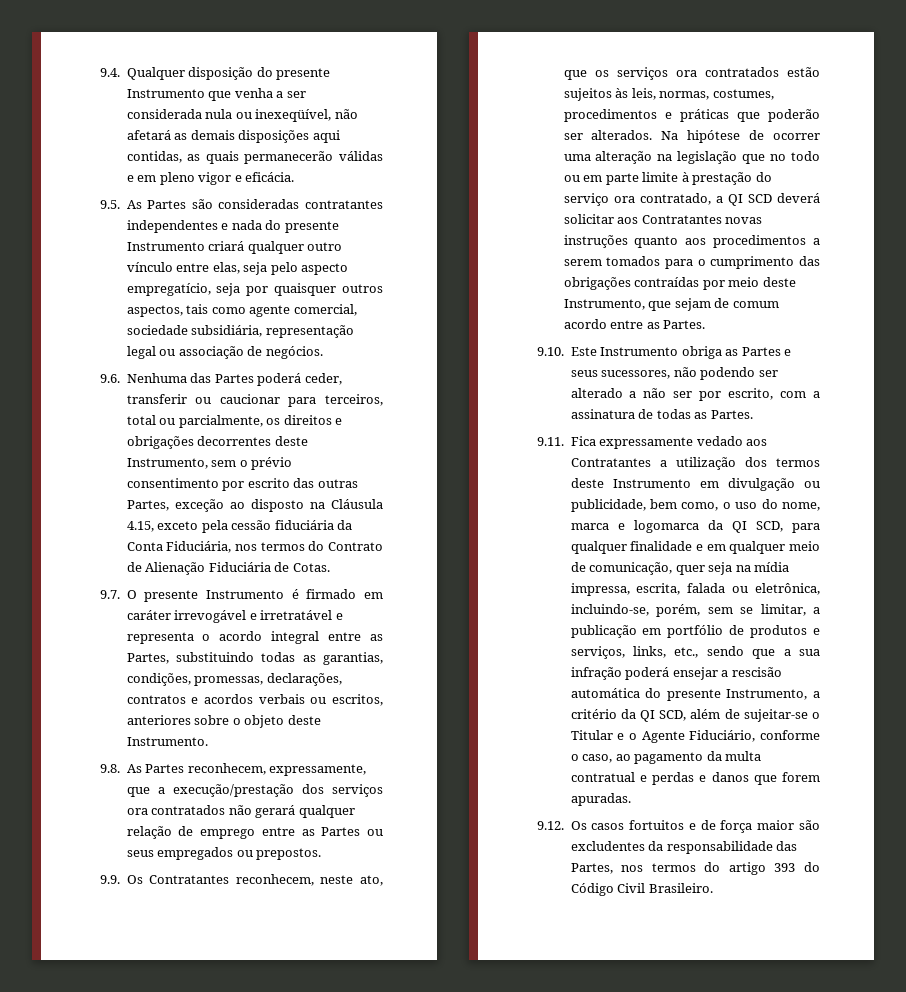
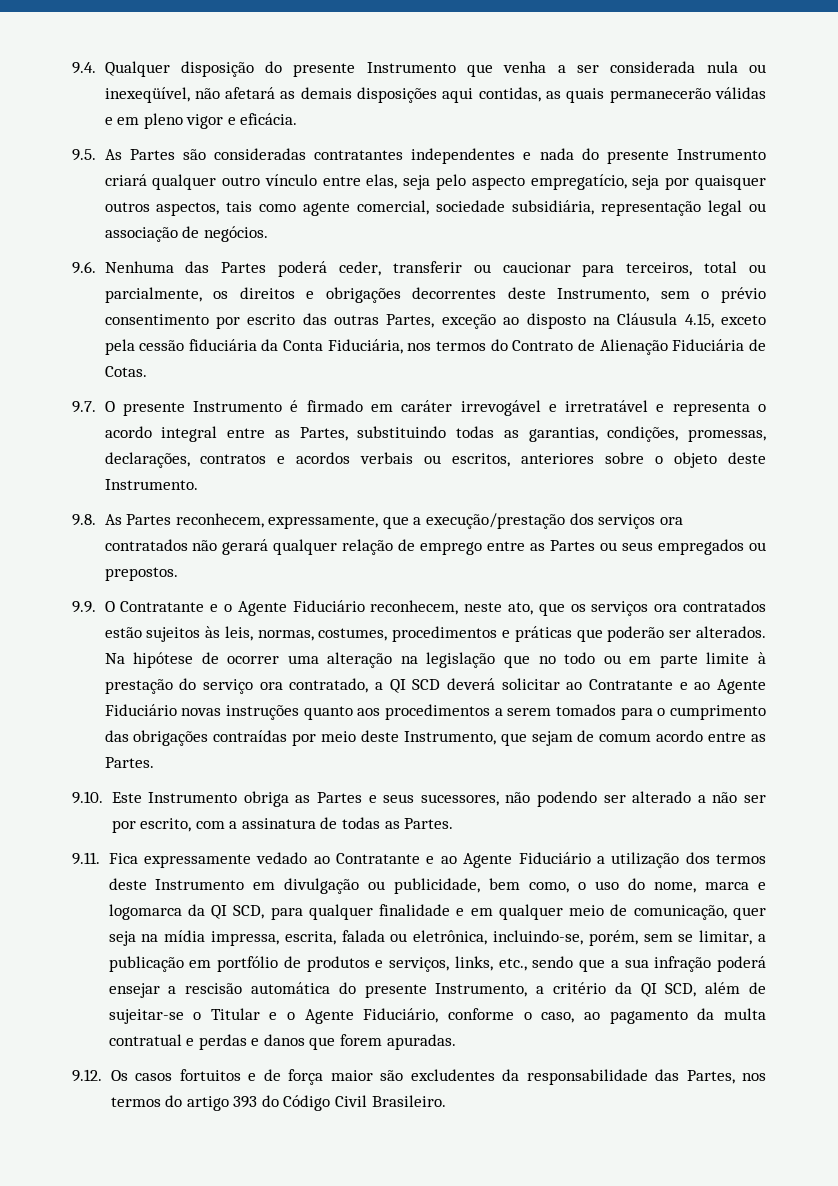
- 9.9. Os Contratantes reconhecem, neste ato, que os serviços ora contratados estão sujeitos às leis, normas, costumes, procedimentos e práticas que poderão ser alterados.
+ 9.9. O Contratante e o Agente Fiduciário reconhecem, neste ato, que os serviços ora contratados estão sujeitos às leis, normas, costumes, procedimentos e práticas que poderão ser alterados.
- Na hipótese de ocorrer uma alteração na legislação que no todo ou em parte limite à prestação do serviço ora contratado, a QI SCD deverá solicitar aos Contratantes novas instruções quanto aos procedimentos a serem tomados para o cumprimento das obrigações contraídas por meio deste Instrumento, que sejam de comum acordo entre as Partes.
+ Na hipótese de ocorrer uma alteração na legislação que no todo ou em parte limite à prestação do serviço ora contratado, a QI SCD deverá solicitar ao Contratante e ao Agente Fiduciário novas instruções quanto aos procedimentos a serem tomados para o cumprimento das obrigações contraídas por meio deste Instrumento, que sejam de comum acordo entre as Partes.
- 9.11. Fica expressamente vedado aos Contratantes a utilização dos termos deste Instrumento em divulgação ou publicidade, bem como, o uso do nome, marca e logomarca da QI SCD, para qualquer finalidade e em qualquer meio de comunicação, quer seja na mídia impressa, escrita, falada ou eletrônica, incluindo-se, porém, sem se limitar, a publicação em portfólio de produtos e serviços, links, etc., sendo que a sua infração poderá ensejar a rescisão automática do presente Instrumento, a critério da QI SCD, além de sujeitar-se o Titular e o Agente Fiduciário, conforme o caso, ao pagamento da multa contratual e perdas e danos que forem apuradas.
+ 9.11. Fica expressamente vedado ao Contratante e ao Agente Fiduciário a utilização dos termos deste Instrumento em divulgação ou publicidade, bem como, o uso do nome, marca e logomarca da QI SCD, para qualquer finalidade e em qualquer meio de comunicação, quer seja na mídia impressa, escrita, falada ou eletrônica, incluindo-se, porém, sem se limitar, a publicação em portfólio de produtos e serviços, links, etc., sendo que a sua infração poderá ensejar a rescisão automática do presente Instrumento, a critério da QI SCD, além de sujeitar-se o Titular e o Agente Fiduciário, conforme o caso, ao pagamento da multa contratual e perdas e danos que forem apuradas.

